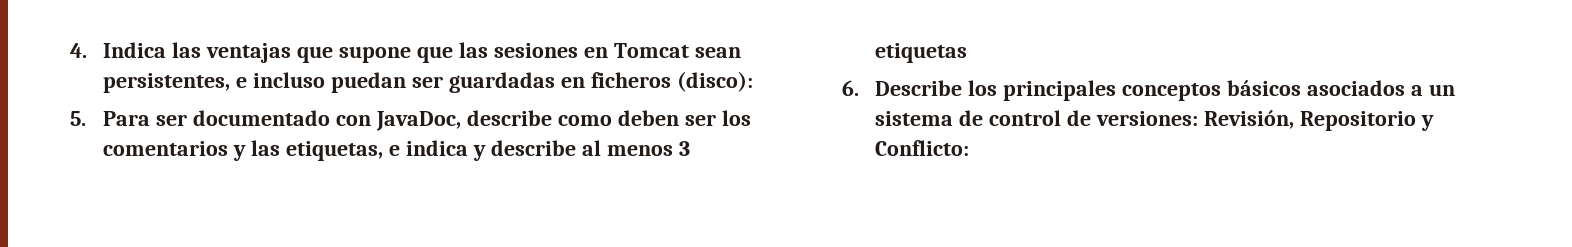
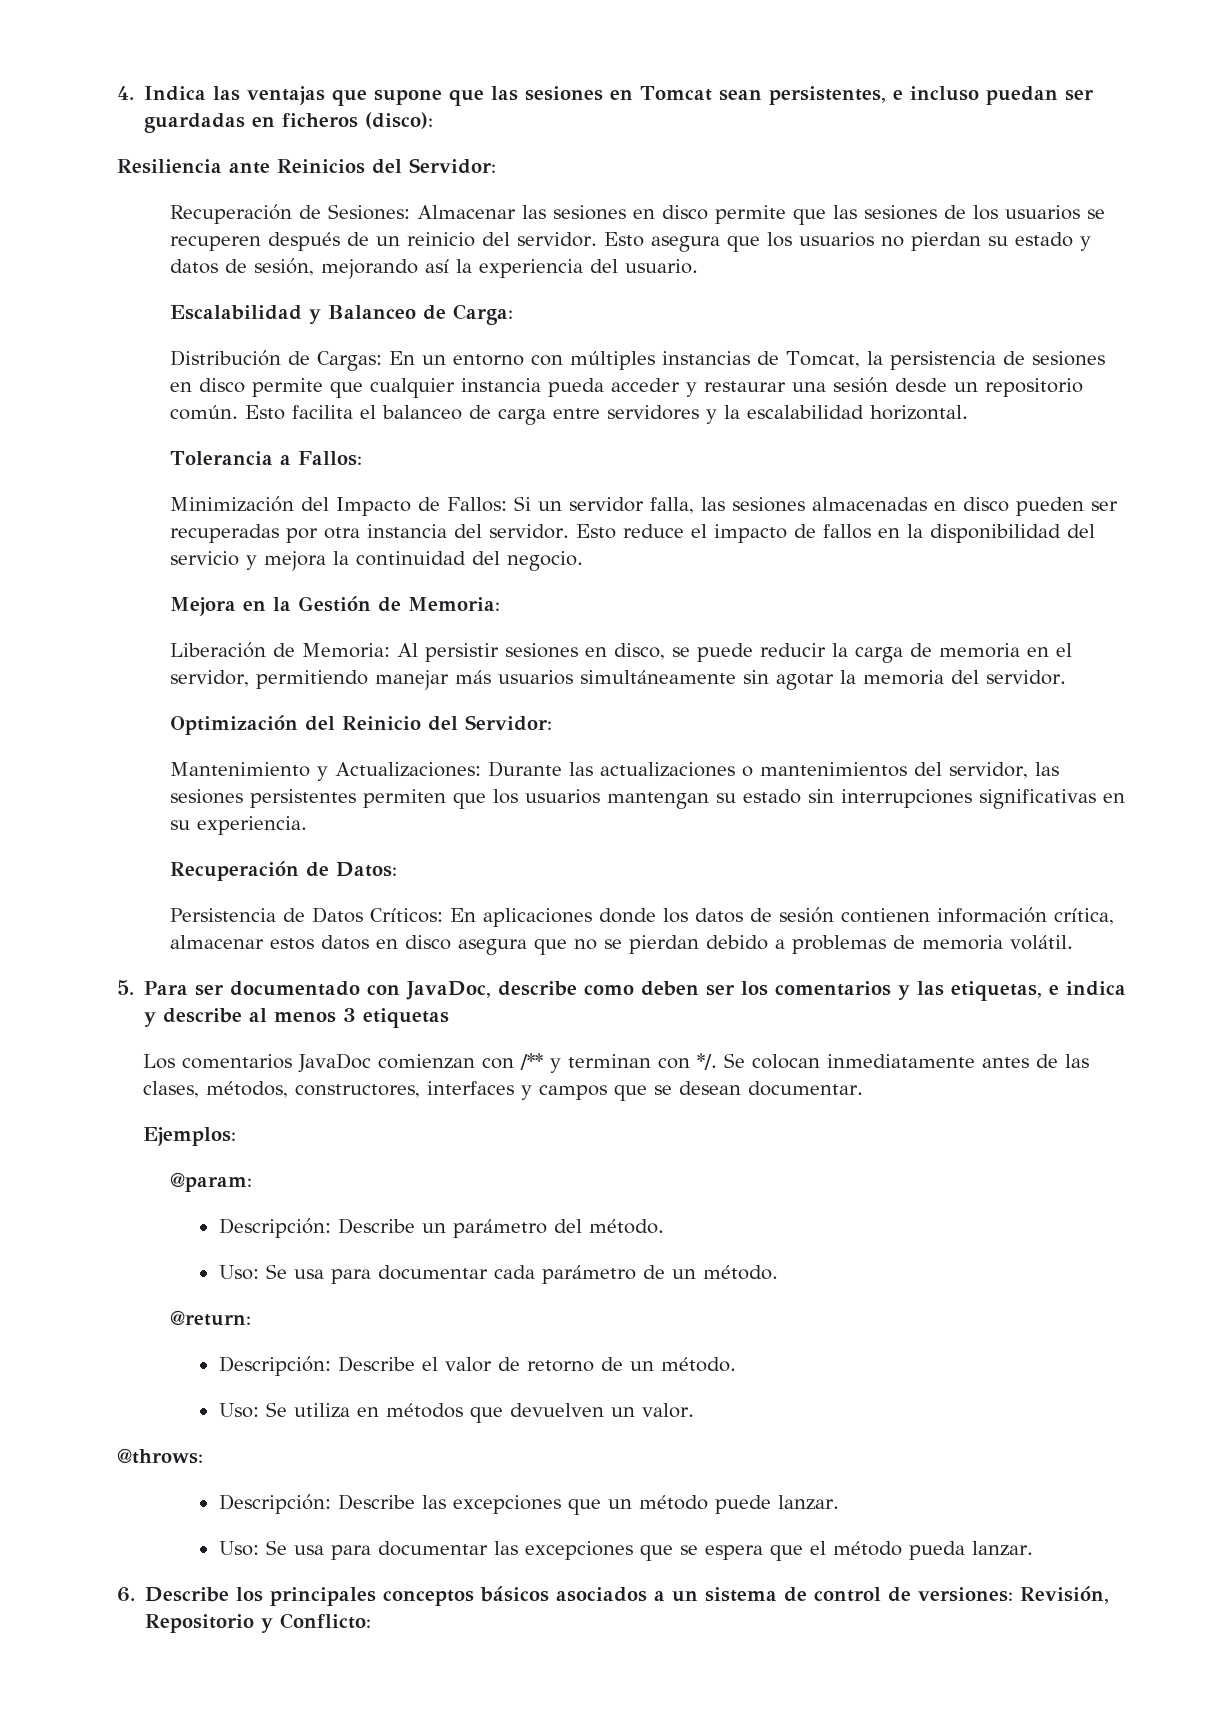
+ Resiliencia ante Reinicios del Servidor:
+ Recuperación de Sesiones: Almacenar las sesiones en disco permite que las sesiones de los usuarios se recuperen después de un reinicio del servidor. Esto asegura que los usuarios no pierdan su estado y datos de sesión, mejorando así la experiencia del usuario.
+ Escalabilidad y Balanceo de Carga:
+ Distribución de Cargas: En un entorno con múltiples instancias de Tomcat, la persistencia de sesiones en disco permite que cualquier instancia pueda acceder y restaurar una sesión desde un repositorio común. Esto facilita el balanceo de carga entre servidores y la escalabilidad horizontal.
+ Tolerancia a Fallos:
+ Minimización del Impacto de Fallos: Si un servidor falla, las sesiones almacenadas en disco pueden ser recuperadas por otra instancia del servidor. Esto reduce el impacto de fallos en la disponibilidad del servicio y mejora la continuidad del negocio.
+ Mejora en la Gestión de Memoria:
+ Liberación de Memoria: Al persistir sesiones en disco, se puede reducir la carga de memoria en el servidor, permitiendo manejar más usuarios simultáneamente sin agotar la memoria del servidor.
+ Optimización del Reinicio del Servidor:
+ Mantenimiento y Actualizaciones: Durante las actualizaciones o mantenimientos del servidor, las sesiones persistentes permiten que los usuarios mantengan su estado sin interrupciones significativas en su experiencia.
+ Recuperación de Datos:
+ Persistencia de Datos Críticos: En aplicaciones donde los datos de sesión contienen información crítica, almacenar estos datos en disco asegura que no se pierdan debido a problemas de memoria volátil.
+ Los comentarios JavaDoc comienzan con /** y terminan con */. Se colocan inmediatamente antes de las clases, métodos, constructores, interfaces y campos que se desean documentar.
+ Ejemplos:
+ @param:
+ Descripción: Describe un parámetro del método.
+ Uso: Se usa para documentar cada parámetro de un método.
+ @return:
+ Descripción: Describe el valor de retorno de un método.
+ Uso: Se utiliza en métodos que devuelven un valor.
+ @throws:
+ Descripción: Describe las excepciones que un método puede lanzar.
+ Uso: Se usa para documentar las excepciones que se espera que el método pueda lanzar.

